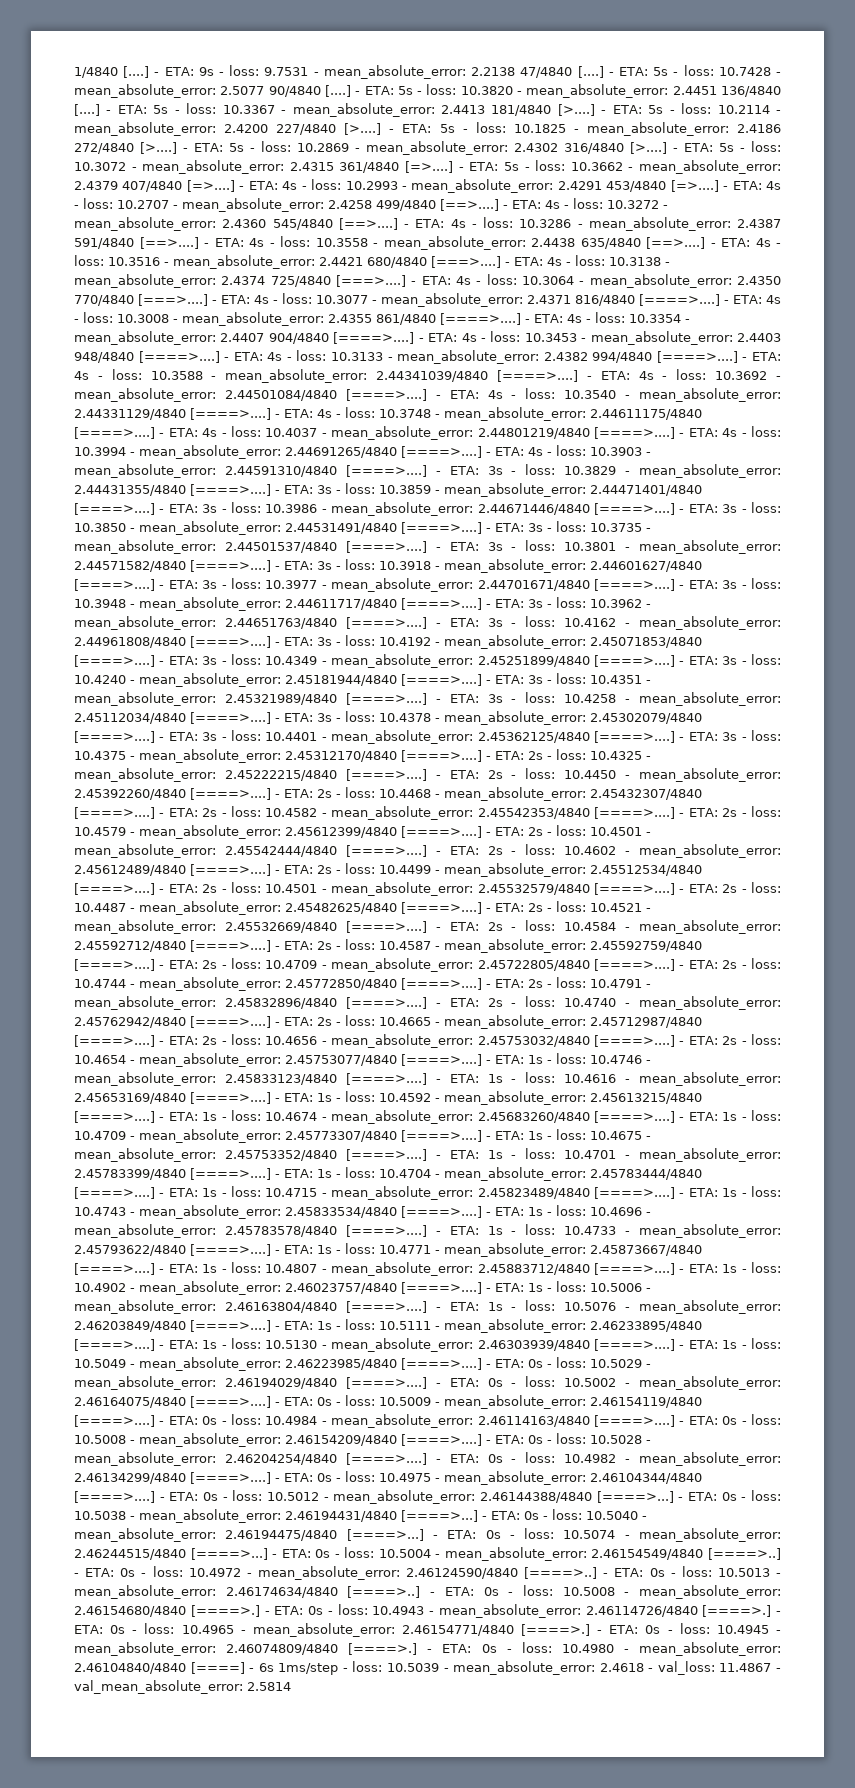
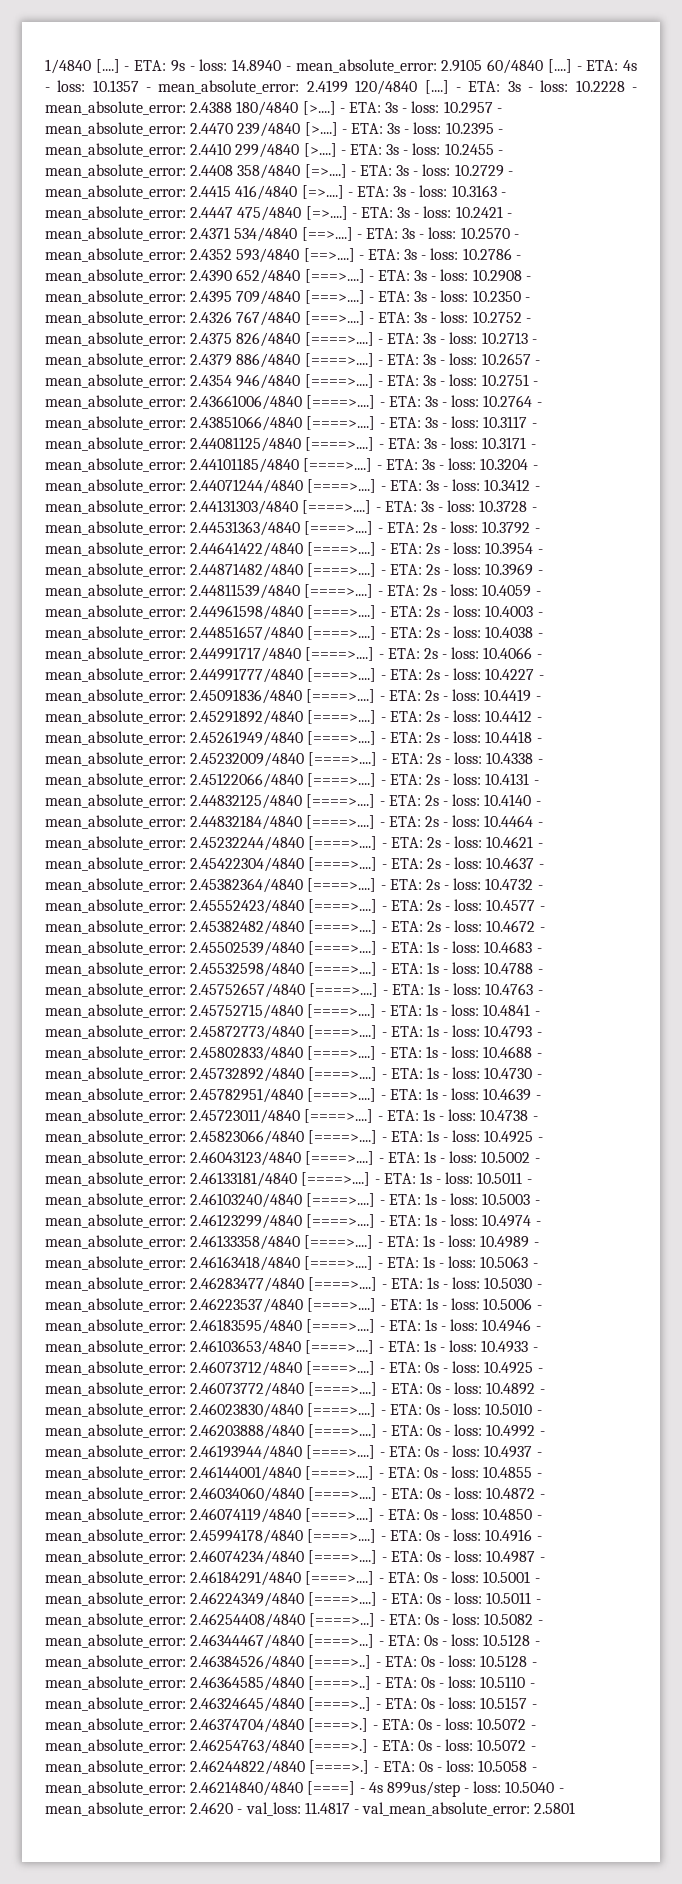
- - ETA: 9s - loss: 9.7531 - mean_absolute_error: 2.2138 47/4840 [....] - ETA: 5s - loss: 10.7428 - mean_absolute_error: 2.5077 90/4840 [....] - ETA: 5s - loss: 10.3820 - mean_absolute_error: 2.4451 136/4840 [....] - ETA: 5s - loss: 10.3367 - mean_absolute_error: 2.4413 181/4840 [>....] - ETA: 5s - loss: 10.2114 - mean_absolute_error: 2.4200 227/4840 [>....] - ETA: 5s - loss: 10.1825 - mean_absolute_error: 2.4186 272/4840 [>....] - ETA: 5s - loss: 10.2869 - mean_absolute_error: 2.4302 316/4840 [>....] - ETA: 5s - loss: 10.3072 - mean_absolute_error: 2.4315 361/4840 [=>....] - ETA: 5s - loss: 10.3662 - mean_absolute_error: 2.4379 407/4840 [=>....] - ETA: 4s - loss: 10.2993 - mean_absolute_error: 2.4291 453/4840 [=>....] - ETA: 4s - loss: 10.2707 - mean_absolute_error: 2.4258 499/4840 [==>....] - ETA: 4s - loss: 10.3272 - mean_absolute_error: 2.4360 545/4840 [==>....] - ETA: 4s - loss: 10.3286 - mean_absolute_error: 2.4387 591/4840 [==>....] - ETA: 4s - loss: 10.3558 - mean_absolute_error: 2.4438 635/4840 [==>....] - ETA: 4s - loss: 10.3516 - mean_absolute_error: 2.4421 680/4840 [===>....] - ETA: 4s - loss: 10.3138 - mean_absolute_error: 2.4374 725/4840 [===>....] - ETA: 4s - loss: 10.3064 - mean_absolute_error: 2.4350 770/4840 [===>....] - ETA: 4s - loss: 10.3077 - mean_absolute_error: 2.4371 816/4840 [====>....] - ETA: 4s - loss: 10.3008 - mean_absolute_error: 2.4355 861/4840 [====>....] - ETA: 4s - loss: 10.3354 - mean_absolute_error: 2.4407 904/4840 [====>....] - ETA: 4s - loss: 10.3453 - mean_absolute_error: 2.4403 948/4840 [====>....] - ETA: 4s - loss: 10.3133 - mean_absolute_error: 2.4382 994/4840 [====>....] - ETA: 4s - loss: 10.3588 - mean_absolute_error: 2.44341039/4840 [====>....] - ETA: 4s - loss: 10.3692 - mean_absolute_error: 2.44501084/4840 [====>....] - ETA: 4s - loss: 10.3540 - mean_absolute_error: 2.44331129/4840 [====>....] - ETA: 4s - loss: 10.3748 - mean_absolute_error: 2.44611175/4840 [====>....] - ETA: 4s - loss: 10.4037 - mean_absolute_error: 2.44801219/4840 [====>....] - ETA: 4s - loss: 10.3994 - mean_absolute_error: 2.44691265/4840 [====>....] - ETA: 4s - loss: 10.3903 - mean_absolute_error: 2.44591310/4840 [====>....] - ETA: 3s - loss: 10.3829 - mean_absolute_error: 2.44431355/4840 [====>....] - ETA: 3s - loss: 10.3859 - mean_absolute_error: 2.44471401/4840 [====>....] - ETA: 3s - loss: 10.3986 - mean_absolute_error: 2.44671446/4840 [====>....] - ETA: 3s - loss: 10.3850 - mean_absolute_error: 2.44531491/4840 [====>....] - ETA: 3s - loss: 10.3735 - mean_absolute_error: 2.44501537/4840 [====>....] - ETA: 3s - loss: 10.3801 - mean_absolute_error: 2.44571582/4840 [====>....] - ETA: 3s - loss: 10.3918 - mean_absolute_error: 2.44601627/4840 [====>....] - ETA: 3s - loss: 10.3977 - mean_absolute_error: 2.44701671/4840 [====>....] - ETA: 3s - loss: 10.3948 - mean_absolute_error: 2.44611717/4840 [====>....] - ETA: 3s - loss: 10.3962 - mean_absolute_error: 2.44651763/4840 [====>....] - ETA: 3s - loss: 10.4162 - mean_absolute_error: 2.44961808/4840 [====>....] - ETA: 3s - loss: 10.4192 - mean_absolute_error: 2.45071853/4840 [====>....] - ETA: 3s - loss: 10.4349 - mean_absolute_error: 2.45251899/4840 [====>....] - ETA: 3s - loss: 10.4240 - mean_absolute_error: 2.45181944/4840 [====>....] - ETA: 3s - loss: 10.4351 - mean_absolute_error: 2.45321989/4840 [====>....] - ETA: 3s - loss: 10.4258 - mean_absolute_error: 2.45112034/4840 [====>....] - ETA: 3s - loss: 10.4378 - mean_absolute_error: 2.45302079/4840 [====>....] - ETA: 3s - loss: 10.4401 - mean_absolute_error: 2.45362125/4840 [====>....] - ETA: 3s - loss: 10.4375 - mean_absolute_error: 2.45312170/4840 [====>....] - ETA: 2s - loss: 10.4325 - mean_absolute_error: 2.45222215/4840 [====>....] - ETA: 2s - loss: 10.4450 - mean_absolute_error: 2.45392260/4840 [====>....] - ETA: 2s - loss: 10.4468 - mean_absolute_error: 2.45432307/4840 [====>....] - ETA: 2s - loss: 10.4582 - mean_absolute_error: 2.45542353/4840 [====>....] - ETA: 2s - loss: 10.4579 - mean_absolute_error: 2.45612399/4840 [====>....] - ETA: 2s - loss: 10.4501 - mean_absolute_error: 2.45542444/4840 [====>....] - ETA: 2s - loss: 10.4602 - mean_absolute_error: 2.45612489/4840 [====>....] - ETA: 2s - loss: 10.4499 - mean_absolute_error: 2.45512534/4840 [====>....] - ETA: 2s - loss: 10.4501 - mean_absolute_error: 2.45532579/4840 [====>....] - ETA: 2s - loss: 10.4487 - mean_absolute_error: 2.45482625/4840 [====>....] - ETA: 2s - loss: 10.4521 - mean_absolute_error: 2.45532669/4840 [====>....] - ETA: 2s - loss: 10.4584 - mean_absolute_error: 2.45592712/4840 [====>....] - ETA: 2s - loss: 10.4587 - mean_absolute_error: 2.45592759/4840 [====>....] - ETA: 2s - loss: 10.4709 - mean_absolute_error: 2.45722805/4840 [====>....] - ETA: 2s - loss: 10.4744 - mean_absolute_error: 2.45772850/4840 [====>....] - ETA: 2s - loss: 10.4791 - mean_absolute_error: 2.45832896/4840 [====>....] - ETA: 2s - loss: 10.4740 - mean_absolute_error: 2.45762942/4840 [====>....] - ETA: 2s - loss: 10.4665 - mean_absolute_error: 2.45712987/4840 [====>....] - ETA: 2s - loss: 10.4656 - mean_absolute_error: 2.45753032/4840 [====>....] - ETA: 2s - loss: 10.4654 - mean_absolute_error: 2.45753077/4840 [====>....] - ETA: 1s - loss: 10.4746 - mean_absolute_error: 2.45833123/4840 [====>....] - ETA: 1s - loss: 10.4616 - mean_absolute_error: 2.45653169/4840 [====>....] - ETA: 1s - loss: 10.4592 - mean_absolute_error: 2.45613215/4840 [====>....] - ETA: 1s - loss: 10.4674 - mean_absolute_error: 2.45683260/4840 [====>....] - ETA: 1s - loss: 10.4709 - mean_absolute_error: 2.45773307/4840 [====>....] - ETA: 1s - loss: 10.4675 - mean_absolute_error: 2.45753352/4840 [====>....] - ETA: 1s - loss: 10.4701 - mean_absolute_error: 2.45783399/4840 [====>....] - ETA: 1s - loss: 10.4704 - mean_absolute_error: 2.45783444/4840 [====>....] - ETA: 1s - loss: 10.4715 - mean_absolute_error: 2.45823489/4840 [====>....] - ETA: 1s - loss: 10.4743 - mean_absolute_error: 2.45833534/4840 [====>....] - ETA: 1s - loss: 10.4696 - mean_absolute_error: 2.45783578/4840 [====>....] - ETA: 1s - loss: 10.4733 - mean_absolute_error: 2.45793622/4840 [====>....] - ETA: 1s - loss: 10.4771 - mean_absolute_error: 2.45873667/4840 [====>....] - ETA: 1s - loss: 10.4807 - mean_absolute_error: 2.45883712/4840 [====>....] - ETA: 1s - loss: 10.4902 - mean_absolute_error: 2.46023757/4840 [====>....]
+ - ETA: 9s - loss: 14.8940 - mean_absolute_error: 2.9105 60/4840 [....] - ETA: 4s - loss: 10.1357 - mean_absolute_error: 2.4199 120/4840 [....] - ETA: 3s - loss: 10.2228 - mean_absolute_error: 2.4388 180/4840 [>....] - ETA: 3s - loss: 10.2957 - mean_absolute_error: 2.4470 239/4840 [>....] - ETA: 3s - loss: 10.2395 - mean_absolute_error: 2.4410 299/4840 [>....] - ETA: 3s - loss: 10.2455 - mean_absolute_error: 2.4408 358/4840 [=>....] - ETA: 3s - loss: 10.2729 - mean_absolute_error: 2.4415 416/4840 [=>....] - ETA: 3s - loss: 10.3163 - mean_absolute_error: 2.4447 475/4840 [=>....] - ETA: 3s - loss: 10.2421 - mean_absolute_error: 2.4371 534/4840 [==>....] - ETA: 3s - loss: 10.2570 - mean_absolute_error: 2.4352 593/4840 [==>....] - ETA: 3s - loss: 10.2786 - mean_absolute_error: 2.4390 652/4840 [===>....] - ETA: 3s - loss: 10.2908 - mean_absolute_error: 2.4395 709/4840 [===>....] - ETA: 3s - loss: 10.2350 - mean_absolute_error: 2.4326 767/4840 [===>....] - ETA: 3s - loss: 10.2752 - mean_absolute_error: 2.4375 826/4840 [====>....] - ETA: 3s - loss: 10.2713 - mean_absolute_error: 2.4379 886/4840 [====>....] - ETA: 3s - loss: 10.2657 - mean_absolute_error: 2.4354 946/4840 [====>....] - ETA: 3s - loss: 10.2751 - mean_absolute_error: 2.43661006/4840 [====>....] - ETA: 3s - loss: 10.2764 - mean_absolute_error: 2.43851066/4840 [====>....] - ETA: 3s - loss: 10.3117 - mean_absolute_error: 2.44081125/4840 [====>....] - ETA: 3s - loss: 10.3171 - mean_absolute_error: 2.44101185/4840 [====>....] - ETA: 3s - loss: 10.3204 - mean_absolute_error: 2.44071244/4840 [====>....] - ETA: 3s - loss: 10.3412 - mean_absolute_error: 2.44131303/4840 [====>....] - ETA: 3s - loss: 10.3728 - mean_absolute_error: 2.44531363/4840 [====>....] - ETA: 2s - loss: 10.3792 - mean_absolute_error: 2.44641422/4840 [====>....] - ETA: 2s - loss: 10.3954 - mean_absolute_error: 2.44871482/4840 [====>....] - ETA: 2s - loss: 10.3969 - mean_absolute_error: 2.44811539/4840 [====>....] - ETA: 2s - loss: 10.4059 - mean_absolute_error: 2.44961598/4840 [====>....] - ETA: 2s - loss: 10.4003 - mean_absolute_error: 2.44851657/4840 [====>....] - ETA: 2s - loss: 10.4038 - mean_absolute_error: 2.44991717/4840 [====>....] - ETA: 2s - loss: 10.4066 - mean_absolute_error: 2.44991777/4840 [====>....] - ETA: 2s - loss: 10.4227 - mean_absolute_error: 2.45091836/4840 [====>....] - ETA: 2s - loss: 10.4419 - mean_absolute_error: 2.45291892/4840 [====>....] - ETA: 2s - loss: 10.4412 - mean_absolute_error: 2.45261949/4840 [====>....] - ETA: 2s - loss: 10.4418 - mean_absolute_error: 2.45232009/4840 [====>....] - ETA: 2s - loss: 10.4338 - mean_absolute_error: 2.45122066/4840 [====>....] - ETA: 2s - loss: 10.4131 - mean_absolute_error: 2.44832125/4840 [====>....] - ETA: 2s - loss: 10.4140 - mean_absolute_error: 2.44832184/4840 [====>....] - ETA: 2s - loss: 10.4464 - mean_absolute_error: 2.45232244/4840 [====>....] - ETA: 2s - loss: 10.4621 - mean_absolute_error: 2.45422304/4840 [====>....] - ETA: 2s - loss: 10.4637 - mean_absolute_error: 2.45382364/4840 [====>....] - ETA: 2s - loss: 10.4732 - mean_absolute_error: 2.45552423/4840 [====>....] - ETA: 2s - loss: 10.4577 - mean_absolute_error: 2.45382482/4840 [====>....] - ETA: 2s - loss: 10.4672 - mean_absolute_error: 2.45502539/4840 [====>....] - ETA: 1s - loss: 10.4683 - mean_absolute_error: 2.45532598/4840 [====>....] - ETA: 1s - loss: 10.4788 - mean_absolute_error: 2.45752657/4840 [====>....] - ETA: 1s - loss: 10.4763 - mean_absolute_error: 2.45752715/4840 [====>....] - ETA: 1s - loss: 10.4841 - mean_absolute_error: 2.45872773/4840 [====>....] - ETA: 1s - loss: 10.4793 - mean_absolute_error: 2.45802833/4840 [====>....] - ETA: 1s - loss: 10.4688 - mean_absolute_error: 2.45732892/4840 [====>....] - ETA: 1s - loss: 10.4730 - mean_absolute_error: 2.45782951/4840 [====>....] - ETA: 1s - loss: 10.4639 - mean_absolute_error: 2.45723011/4840 [====>....] - ETA: 1s - loss: 10.4738 - mean_absolute_error: 2.45823066/4840 [====>....] - ETA: 1s - loss: 10.4925 - mean_absolute_error: 2.46043123/4840 [====>....] - ETA: 1s - loss: 10.5002 - mean_absolute_error: 2.46133181/4840 [====>....] - ETA: 1s - loss: 10.5011 - mean_absolute_error: 2.46103240/4840 [====>....] - ETA: 1s - loss: 10.5003 - mean_absolute_error: 2.46123299/4840 [====>....] - ETA: 1s - loss: 10.4974 - mean_absolute_error: 2.46133358/4840 [====>....] - ETA: 1s - loss: 10.4989 - mean_absolute_error: 2.46163418/4840 [====>....] - ETA: 1s - loss: 10.5063 - mean_absolute_error: 2.46283477/4840 [====>....] - ETA: 1s - loss: 10.5030 - mean_absolute_error: 2.46223537/4840 [====>....]
- - ETA: 1s - loss: 10.5006 - mean_absolute_error: 2.46163804/4840 [====>....] - ETA: 1s - loss: 10.5076 - mean_absolute_error: 2.46203849/4840 [====>....] - ETA: 1s - loss: 10.5111 - mean_absolute_error: 2.46233895/4840 [====>....] - ETA: 1s - loss: 10.5130 - mean_absolute_error: 2.46303939/4840 [====>....] - ETA: 1s - loss: 10.5049 - mean_absolute_error: 2.46223985/4840 [====>....] - ETA: 0s - loss: 10.5029 - mean_absolute_error: 2.46194029/4840 [====>....] - ETA: 0s - loss: 10.5002 - mean_absolute_error: 2.46164075/4840 [====>....] - ETA: 0s - loss: 10.5009 - mean_absolute_error: 2.46154119/4840 [====>....] - ETA: 0s - loss: 10.4984 - mean_absolute_error: 2.46114163/4840 [====>....] - ETA: 0s - loss: 10.5008 - mean_absolute_error: 2.46154209/4840 [====>....] - ETA: 0s - loss: 10.5028 - mean_absolute_error: 2.46204254/4840 [====>....] - ETA: 0s - loss: 10.4982 - mean_absolute_error: 2.46134299/4840 [====>....] - ETA: 0s - loss: 10.4975 - mean_absolute_error: 2.46104344/4840 [====>....] - ETA: 0s - loss: 10.5012 - mean_absolute_error: 2.46144388/4840 [====>...] - ETA: 0s - loss: 10.5038 - mean_absolute_error: 2.46194431/4840 [====>...] - ETA: 0s - loss: 10.5040 - mean_absolute_error: 2.46194475/4840 [====>...] - ETA: 0s - loss: 10.5074 - mean_absolute_error: 2.46244515/4840 [====>...] - ETA: 0s - loss: 10.5004 - mean_absolute_error: 2.46154549/4840 [====>..] - ETA: 0s - loss: 10.4972 - mean_absolute_error: 2.46124590/4840 [====>..] - ETA: 0s - loss: 10.5013 - mean_absolute_error: 2.46174634/4840 [====>..] - ETA: 0s - loss: 10.5008 - mean_absolute_error: 2.46154680/4840 [====>.] - ETA: 0s - loss: 10.4943 - mean_absolute_error: 2.46114726/4840 [====>.] - ETA: 0s - loss: 10.4965 - mean_absolute_error: 2.46154771/4840 [====>.] - ETA: 0s - loss: 10.4945 - mean_absolute_error: 2.46074809/4840 [====>.] - ETA: 0s - loss: 10.4980 - mean_absolute_error: 2.46104840/4840 [====] - 6s 1ms/step - loss: 10.5039 - mean_absolute_error: 2.4618 - val_loss: 11.4867 - val_mean_absolute_error: 2.5814
+ - ETA: 1s - loss: 10.5006 - mean_absolute_error: 2.46183595/4840 [====>....] - ETA: 1s - loss: 10.4946 - mean_absolute_error: 2.46103653/4840 [====>....] - ETA: 1s - loss: 10.4933 - mean_absolute_error: 2.46073712/4840 [====>....] - ETA: 0s - loss: 10.4925 - mean_absolute_error: 2.46073772/4840 [====>....] - ETA: 0s - loss: 10.4892 - mean_absolute_error: 2.46023830/4840 [====>....] - ETA: 0s - loss: 10.5010 - mean_absolute_error: 2.46203888/4840 [====>....] - ETA: 0s - loss: 10.4992 - mean_absolute_error: 2.46193944/4840 [====>....] - ETA: 0s - loss: 10.4937 - mean_absolute_error: 2.46144001/4840 [====>....] - ETA: 0s - loss: 10.4855 - mean_absolute_error: 2.46034060/4840 [====>....] - ETA: 0s - loss: 10.4872 - mean_absolute_error: 2.46074119/4840 [====>....] - ETA: 0s - loss: 10.4850 - mean_absolute_error: 2.45994178/4840 [====>....] - ETA: 0s - loss: 10.4916 - mean_absolute_error: 2.46074234/4840 [====>....] - ETA: 0s - loss: 10.4987 - mean_absolute_error: 2.46184291/4840 [====>....] - ETA: 0s - loss: 10.5001 - mean_absolute_error: 2.46224349/4840 [====>....] - ETA: 0s - loss: 10.5011 - mean_absolute_error: 2.46254408/4840 [====>...] - ETA: 0s - loss: 10.5082 - mean_absolute_error: 2.46344467/4840 [====>...] - ETA: 0s - loss: 10.5128 - mean_absolute_error: 2.46384526/4840 [====>..] - ETA: 0s - loss: 10.5128 - mean_absolute_error: 2.46364585/4840 [====>..] - ETA: 0s - loss: 10.5110 - mean_absolute_error: 2.46324645/4840 [====>..] - ETA: 0s - loss: 10.5157 - mean_absolute_error: 2.46374704/4840 [====>.] - ETA: 0s - loss: 10.5072 - mean_absolute_error: 2.46254763/4840 [====>.] - ETA: 0s - loss: 10.5072 - mean_absolute_error: 2.46244822/4840 [====>.] - ETA: 0s - loss: 10.5058 - mean_absolute_error: 2.46214840/4840 [====] - 4s 899us/step - loss: 10.5040 - mean_absolute_error: 2.4620 - val_loss: 11.4817 - val_mean_absolute_error: 2.5801

